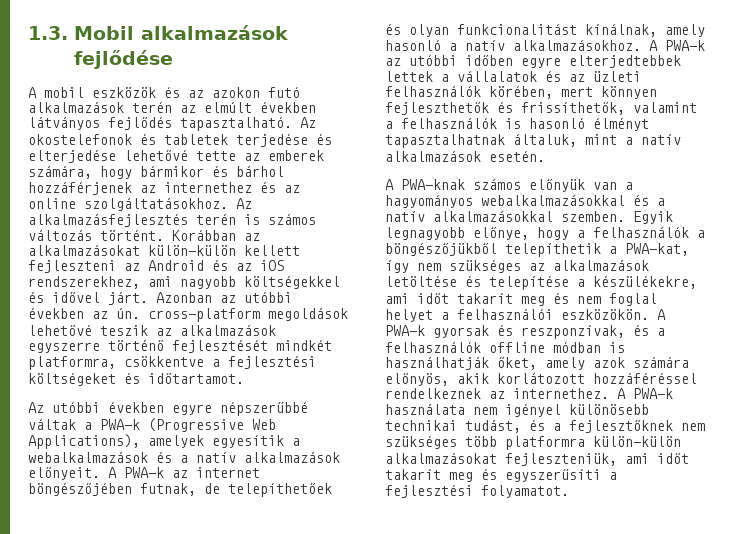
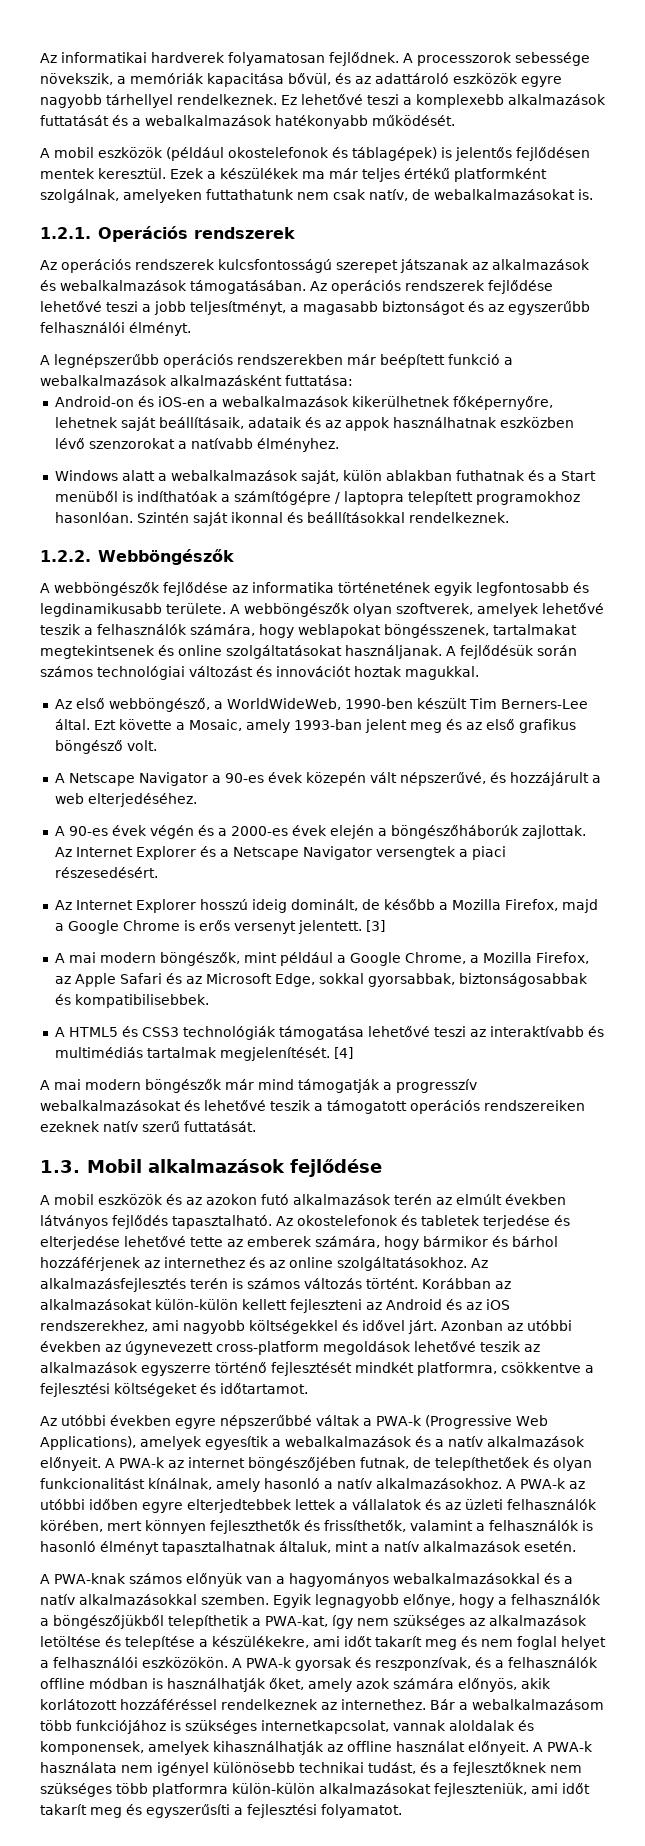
+ Az informatikai hardverek folyamatosan fejlődnek. A processzorok sebessége növekszik, a memóriák kapacitása bővül, és az adattároló eszközök egyre nagyobb tárhellyel rendelkeznek. Ez lehetővé teszi a komplexebb alkalmazások futtatását és a webalkalmazások hatékonyabb működését.
+ A mobil eszközök (például okostelefonok és táblagépek) is jelentős fejlődésen mentek keresztül. Ezek a készülékek ma már teljes értékű platformként szolgálnak, amelyeken futtathatunk nem csak natív, de webalkalmazásokat is.
+ 1.2.1. Operációs rendszerek
+ Az operációs rendszerek kulcsfontosságú szerepet játszanak az alkalmazások és webalkalmazások támogatásában. Az operációs rendszerek fejlődése lehetővé teszi a jobb teljesítményt, a magasabb biztonságot és az egyszerűbb felhasználói élményt.
+ A legnépszerűbb operációs rendszerekben már beépített funkció a webalkalmazások alkalmazásként futtatása:
+ Android-on és iOS-en a webalkalmazások kikerülhetnek főképernyőre, lehetnek saját beállításaik, adataik és az appok használhatnak eszközben lévő szenzorokat a natívabb élményhez.
+ Windows alatt a webalkalmazások saját, külön ablakban futhatnak és a Start menüből is indíthatóak a számítógépre / laptopra telepített programokhoz hasonlóan. Szintén saját ikonnal és beállításokkal rendelkeznek.
+ 1.2.2. Webböngészők
+ A webböngészők fejlődése az informatika történetének egyik legfontosabb és legdinamikusabb területe. A webböngészők olyan szoftverek, amelyek lehetővé teszik a felhasználók számára, hogy weblapokat böngésszenek, tartalmakat megtekintsenek és online szolgáltatásokat használjanak. A fejlődésük során számos technológiai változást és innovációt hoztak magukkal.
+ Az első webböngésző, a WorldWideWeb, 1990-ben készült Tim Berners-Lee által. Ezt követte a Mosaic, amely 1993-ban jelent meg és az első grafikus böngésző volt.
+ A Netscape Navigator a 90-es évek közepén vált népszerűvé, és hozzájárult a web elterjedéséhez.
+ A 90-es évek végén és a 2000-es évek elején a böngészőháborúk zajlottak. Az Internet Explorer és a Netscape Navigator versengtek a piaci részesedésért.
+ Az Internet Explorer hosszú ideig dominált, de később a Mozilla Firefox, majd a Google Chrome is erős versenyt jelentett. [3]
+ A mai modern böngészők, mint például a Google Chrome, a Mozilla Firefox, az Apple Safari és az Microsoft Edge, sokkal gyorsabbak, biztonságosabbak és kompatibilisebbek.
+ A HTML5 és CSS3 technológiák támogatása lehetővé teszi az interaktívabb és multimédiás tartalmak megjelenítését. [4]
+ A mai modern böngészők már mind támogatják a progresszív webalkalmazásokat és lehetővé teszik a támogatott operációs rendszereiken ezeknek natív szerű futtatását.
- Azonban az utóbbi években az ún. cross-platform megoldások lehetővé teszik az alkalmazások egyszerre történő fejlesztését mindkét platformra, csökkentve a fejlesztési költségeket és időtartamot.
+ Azonban az utóbbi években az úgynevezett cross-platform megoldások lehetővé teszik az alkalmazások egyszerre történő fejlesztését mindkét platformra, csökkentve a fejlesztési költségeket és időtartamot.
+ Bár a webalkalmazásom több funkciójához is szükséges internetkapcsolat, vannak aloldalak és komponensek, amelyek kihasználhatják az offline használat előnyeit.

